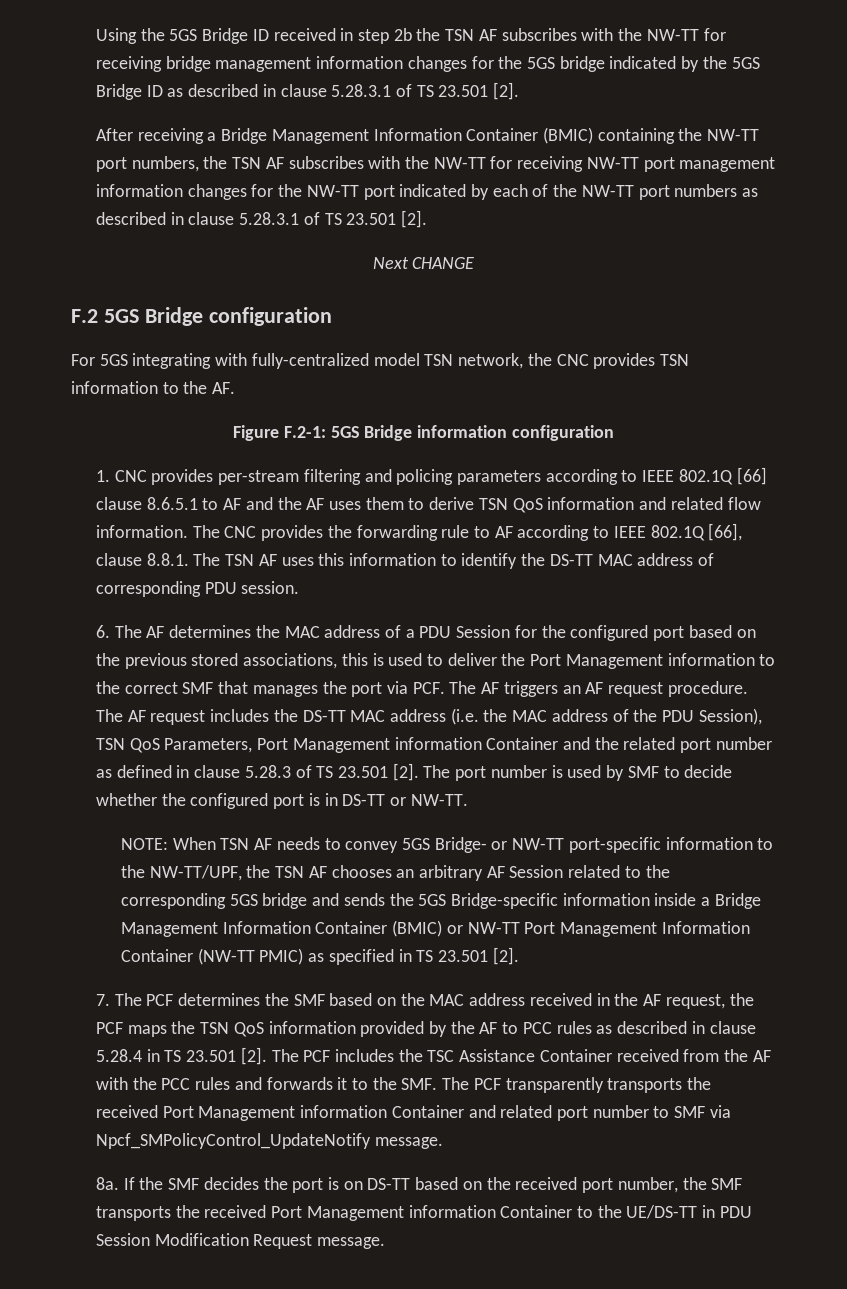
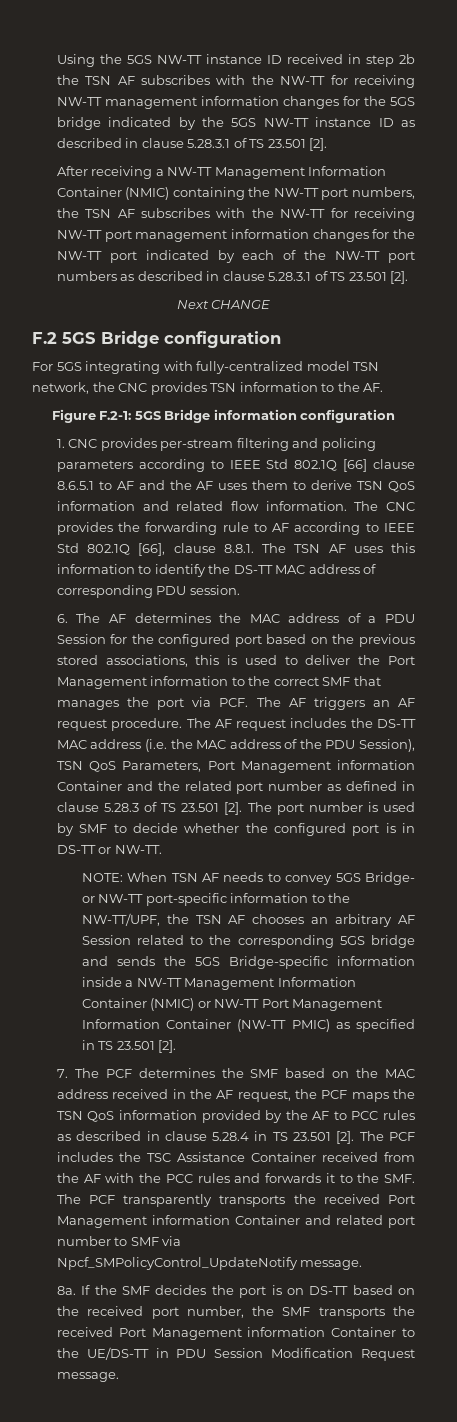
- Using the 5GS Bridge ID received in step 2b the TSN AF subscribes with the NW-TT for receiving bridge management information changes for the 5GS bridge indicated by the 5GS Bridge ID as described in clause 5.28.3.1 of TS 23.501 [2].
+ Using the 5GS NW-TT instance ID received in step 2b the TSN AF subscribes with the NW-TT for receiving NW-TT management information changes for the 5GS bridge indicated by the 5GS NW-TT instance ID as described in clause 5.28.3.1 of TS 23.501 [2].
- After receiving a Bridge Management Information Container (BMIC) containing the NW-TT port numbers, the TSN AF subscribes with the NW-TT for receiving NW-TT port management information changes for the NW-TT port indicated by each of the NW-TT port numbers as described in clause 5.28.3.1 of TS 23.501 [2].
+ After receiving a NW-TT Management Information Container (NMIC) containing the NW-TT port numbers, the TSN AF subscribes with the NW-TT for receiving NW-TT port management information changes for the NW-TT port indicated by each of the NW-TT port numbers as described in clause 5.28.3.1 of TS 23.501 [2].
- 1. CNC provides per-stream filtering and policing parameters according to IEEE 802.1Q [66] clause 8.6.5.1 to AF and the AF uses them to derive TSN QoS information and related flow information.
+ 1. CNC provides per-stream filtering and policing parameters according to IEEE Std 802.1Q [66] clause 8.6.5.1 to AF and the AF uses them to derive TSN QoS information and related flow information.
- The CNC provides the forwarding rule to AF according to IEEE 802.1Q [66], clause 8.8.1. The TSN AF uses this information to identify the DS-TT MAC address of corresponding PDU session.
+ The CNC provides the forwarding rule to AF according to IEEE Std 802.1Q [66], clause 8.8.1. The TSN AF uses this information to identify the DS-TT MAC address of corresponding PDU session.
- NOTE: When TSN AF needs to convey 5GS Bridge- or NW-TT port-specific information to the NW-TT/UPF, the TSN AF chooses an arbitrary AF Session related to the corresponding 5GS bridge and sends the 5GS Bridge-specific information inside a Bridge Management Information Container (BMIC) or NW-TT Port Management Information Container (NW-TT PMIC) as specified in TS 23.501 [2].
+ NOTE: When TSN AF needs to convey 5GS Bridge- or NW-TT port-specific information to the NW-TT/UPF, the TSN AF chooses an arbitrary AF Session related to the corresponding 5GS bridge and sends the 5GS Bridge-specific information inside a NW-TT Management Information Container (NMIC) or NW-TT Port Management Information Container (NW-TT PMIC) as specified in TS 23.501 [2].

